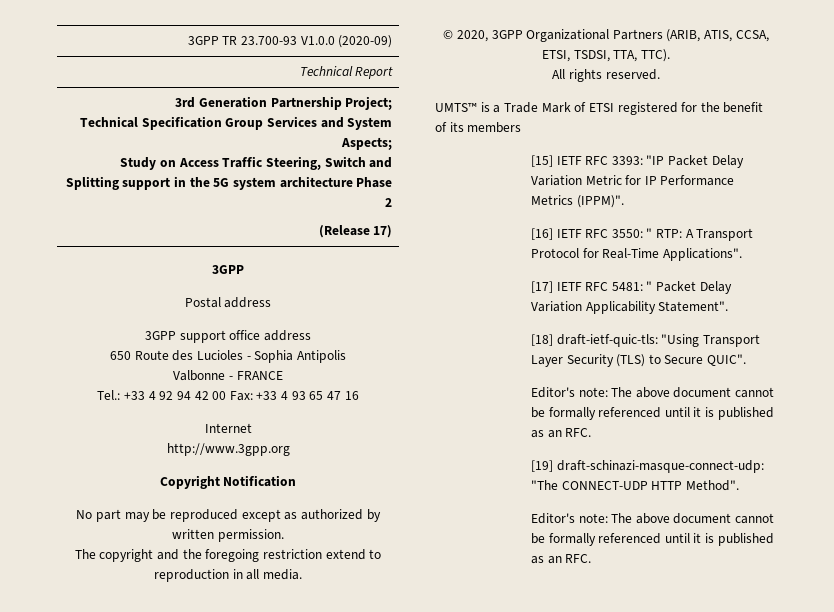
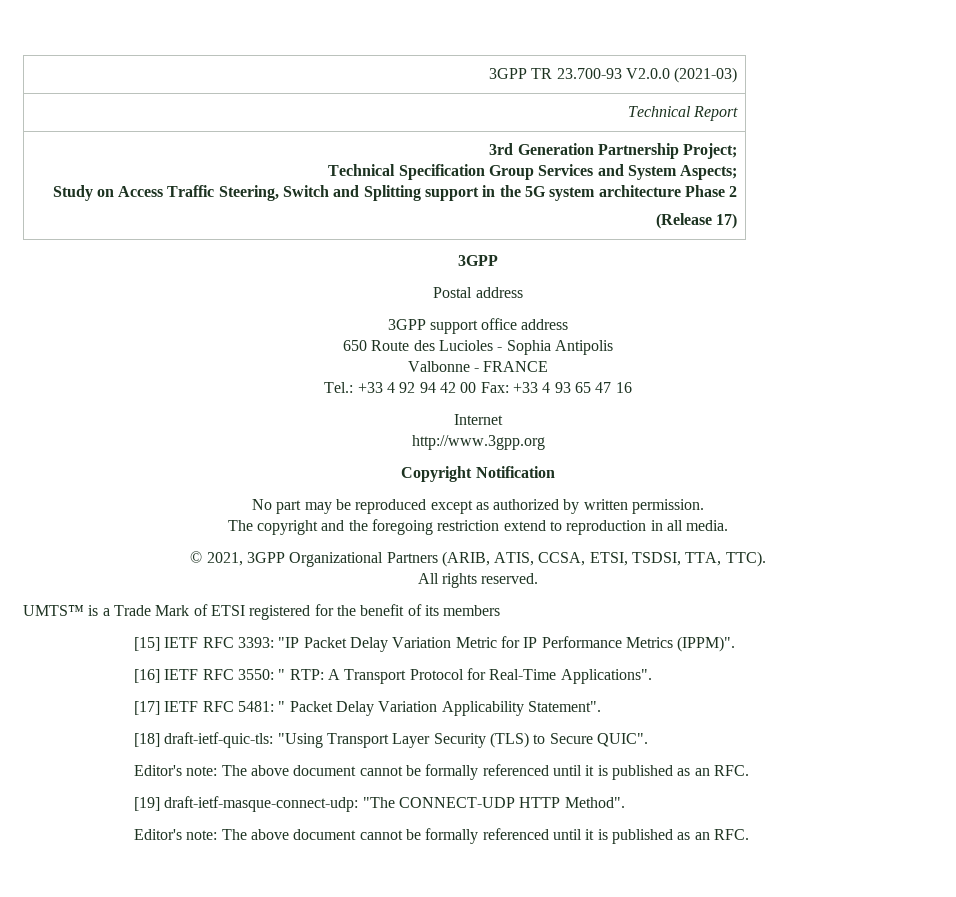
- 3GPP TR 23.700-93 V1.0.0 (2020-09)
+ 3GPP TR 23.700-93 V2.0.0 (2021-03)
- © 2020, 3GPP Organizational Partners (ARIB, ATIS, CCSA, ETSI, TSDSI, TTA, TTC).
+ © 2021, 3GPP Organizational Partners (ARIB, ATIS, CCSA, ETSI, TSDSI, TTA, TTC).
- [19] draft-schinazi-masque-connect-udp: "The CONNECT-UDP HTTP Method".
+ [19] draft-ietf-masque-connect-udp: "The CONNECT-UDP HTTP Method".

